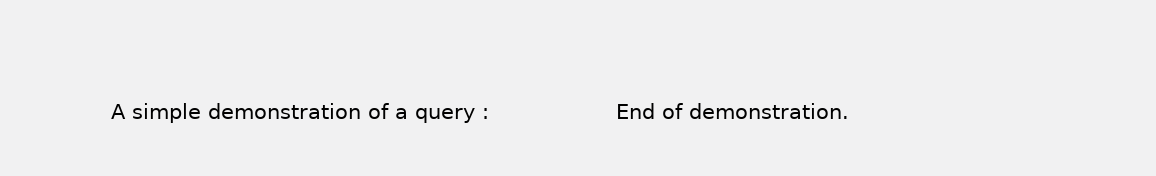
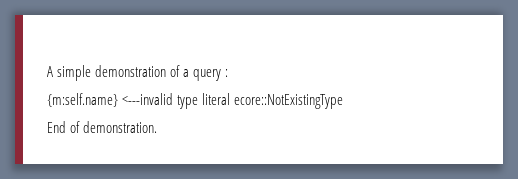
+ {m:self.name} <---invalid type literal ecore::NotExistingType

